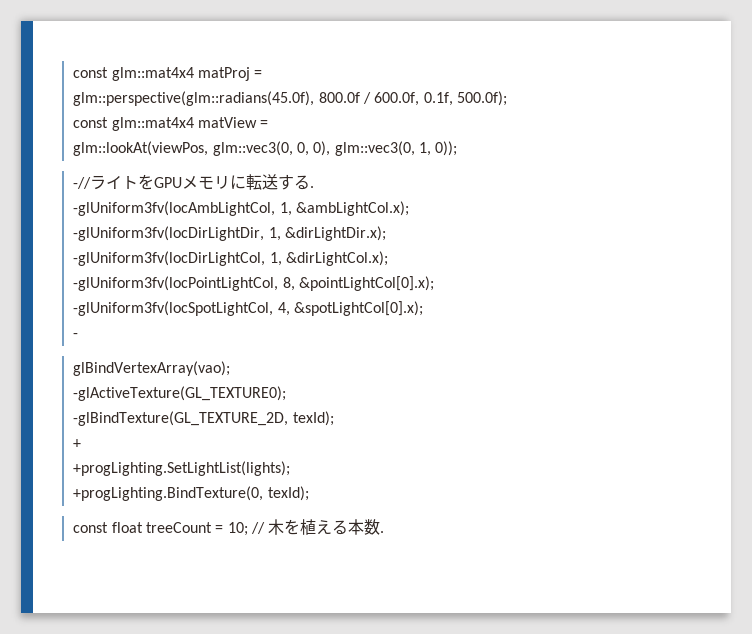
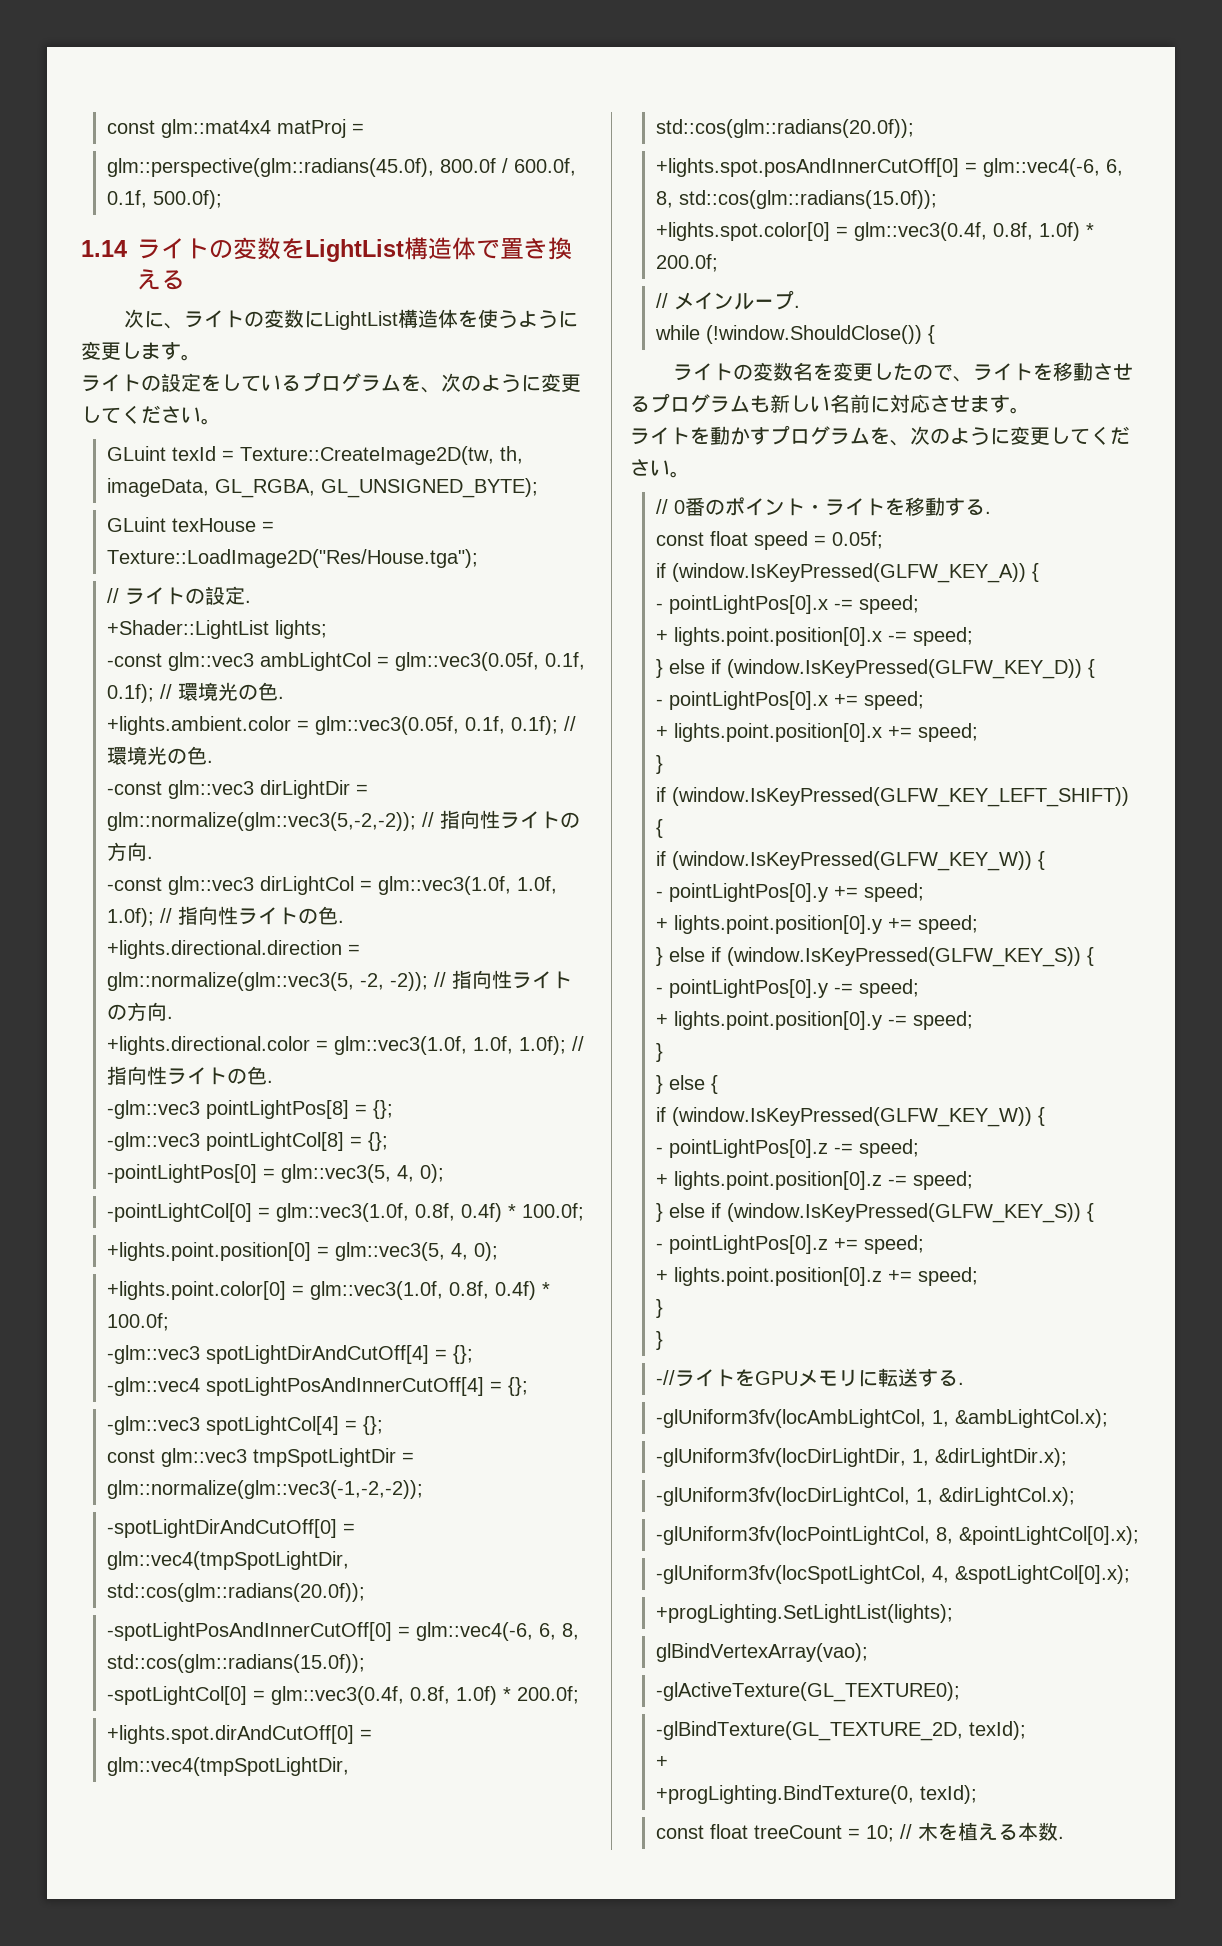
- const glm::mat4x4 matView =
- glm::lookAt(viewPos, glm::vec3(0, 0, 0), glm::vec3(0, 1, 0));
+ 1.14ライトの変数をLightList構造体で置き換える
+ 次に、ライトの変数にLightList構造体を使うように変更します。
+ ライトの設定をしているプログラムを、次のように変更してください。
+ GLuint texId = Texture::CreateImage2D(tw, th, imageData, GL_RGBA, GL_UNSIGNED_BYTE);
+ GLuint texHouse = Texture::LoadImage2D("Res/House.tga");
+ // ライトの設定.
+ +Shader::LightList lights;
+ -const glm::vec3 ambLightCol = glm::vec3(0.05f, 0.1f, 0.1f); // 環境光の色.
+ +lights.ambient.color = glm::vec3(0.05f, 0.1f, 0.1f); // 環境光の色.
+ -const glm::vec3 dirLightDir = glm::normalize(glm::vec3(5,-2,-2)); // 指向性ライトの方向.
+ -const glm::vec3 dirLightCol = glm::vec3(1.0f, 1.0f, 1.0f); // 指向性ライトの色.
+ +lights.directional.direction = glm::normalize(glm::vec3(5, -2, -2)); // 指向性ライトの方向.
+ +lights.directional.color = glm::vec3(1.0f, 1.0f, 1.0f); // 指向性ライトの色.
+ -glm::vec3 pointLightPos[8] = {};
+ -glm::vec3 pointLightCol[8] = {};
+ -pointLightPos[0] = glm::vec3(5, 4, 0);
+ -pointLightCol[0] = glm::vec3(1.0f, 0.8f, 0.4f) * 100.0f;
+ +lights.point.position[0] = glm::vec3(5, 4, 0);
+ +lights.point.color[0] = glm::vec3(1.0f, 0.8f, 0.4f) * 100.0f;
+ -glm::vec3 spotLightDirAndCutOff[4] = {};
+ -glm::vec4 spotLightPosAndInnerCutOff[4] = {};
+ -glm::vec3 spotLightCol[4] = {};
+ const glm::vec3 tmpSpotLightDir = glm::normalize(glm::vec3(-1,-2,-2));
+ -spotLightDirAndCutOff[0] = glm::vec4(tmpSpotLightDir, std::cos(glm::radians(20.0f));
+ -spotLightPosAndInnerCutOff[0] = glm::vec4(-6, 6, 8, std::cos(glm::radians(15.0f));
+ -spotLightCol[0] = glm::vec3(0.4f, 0.8f, 1.0f) * 200.0f;
+ +lights.spot.dirAndCutOff[0] = glm::vec4(tmpSpotLightDir, std::cos(glm::radians(20.0f));
+ +lights.spot.posAndInnerCutOff[0] = glm::vec4(-6, 6, 8, std::cos(glm::radians(15.0f));
+ +lights.spot.color[0] = glm::vec3(0.4f, 0.8f, 1.0f) * 200.0f;
+ // メインループ.
+ while (!window.ShouldClose()) {
+ ライトの変数名を変更したので、ライトを移動させるプログラムも新しい名前に対応させます。
+ ライトを動かすプログラムを、次のように変更してください。
+ // 0番のポイント・ライトを移動する.
+ const float speed = 0.05f;
+ if (window.IsKeyPressed(GLFW_KEY_A)) {
+ - pointLightPos[0].x -= speed;
+ + lights.point.position[0].x -= speed;
+ } else if (window.IsKeyPressed(GLFW_KEY_D)) {
+ - pointLightPos[0].x += speed;
+ + lights.point.position[0].x += speed;
+ }
+ if (window.IsKeyPressed(GLFW_KEY_LEFT_SHIFT)) {
+ if (window.IsKeyPressed(GLFW_KEY_W)) {
+ - pointLightPos[0].y += speed;
+ + lights.point.position[0].y += speed;
+ } else if (window.IsKeyPressed(GLFW_KEY_S)) {
+ - pointLightPos[0].y -= speed;
+ + lights.point.position[0].y -= speed;
+ }
+ } else {
+ if (window.IsKeyPressed(GLFW_KEY_W)) {
+ - pointLightPos[0].z -= speed;
+ + lights.point.position[0].z -= speed;
+ } else if (window.IsKeyPressed(GLFW_KEY_S)) {
+ - pointLightPos[0].z += speed;
+ + lights.point.position[0].z += speed;
+ }
+ }
- -
+ +progLighting.SetLightList(lights);
- +progLighting.SetLightList(lights);

